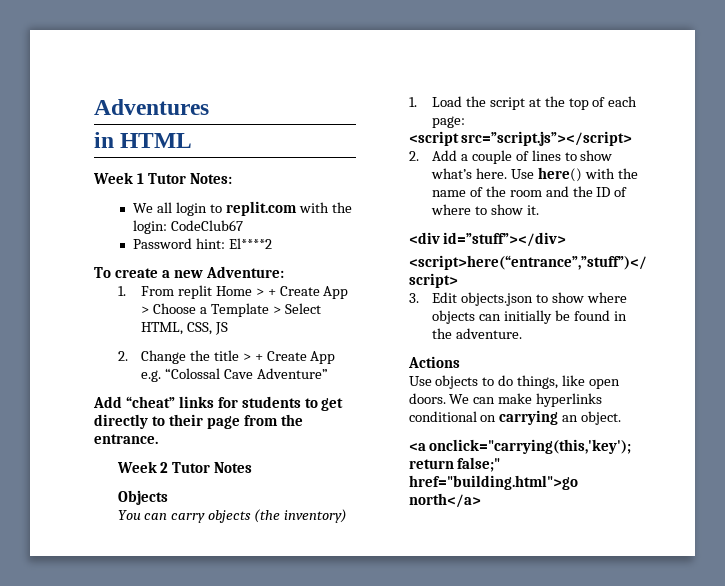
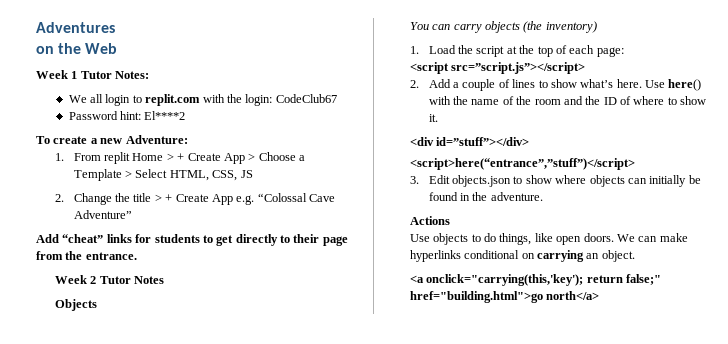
- in HTML
+ on the Web

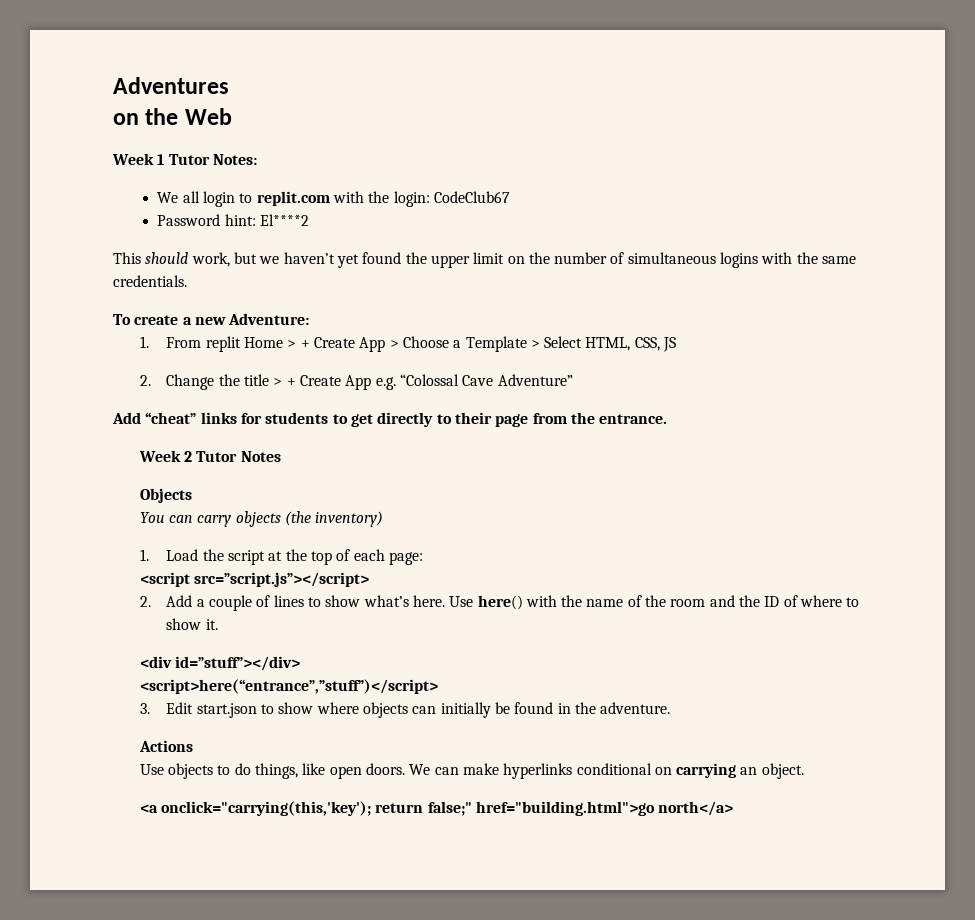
+ This should work, but we haven’t yet found the upper limit on the number of simultaneous logins with the same credentials.
- 3. Edit objects.json to show where objects can initially be found in the adventure.
+ 3. Edit start.json to show where objects can initially be found in the adventure.

